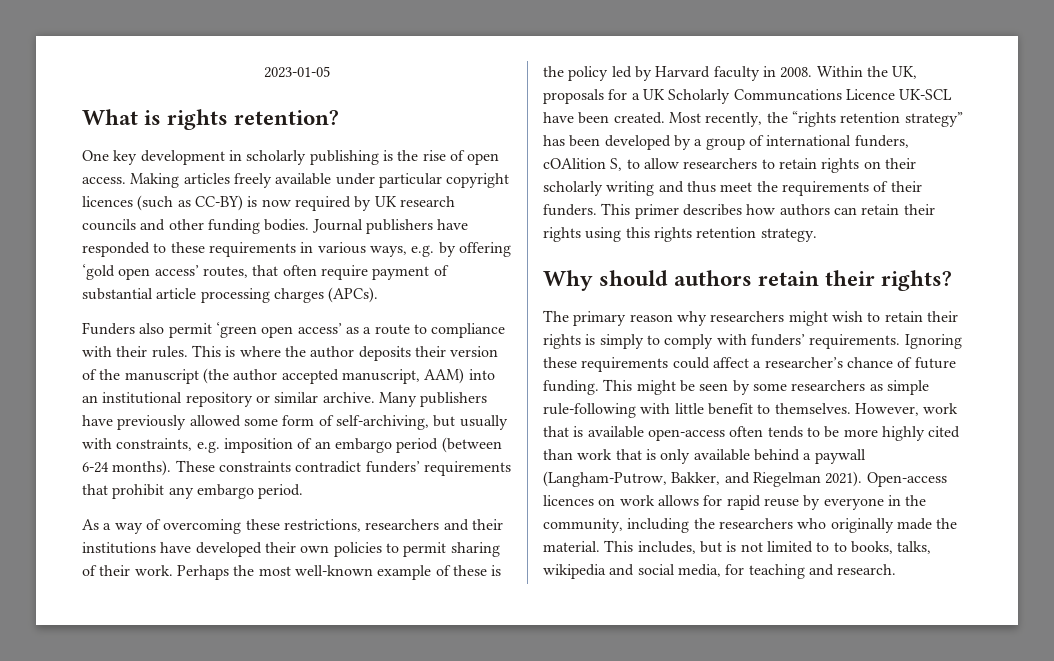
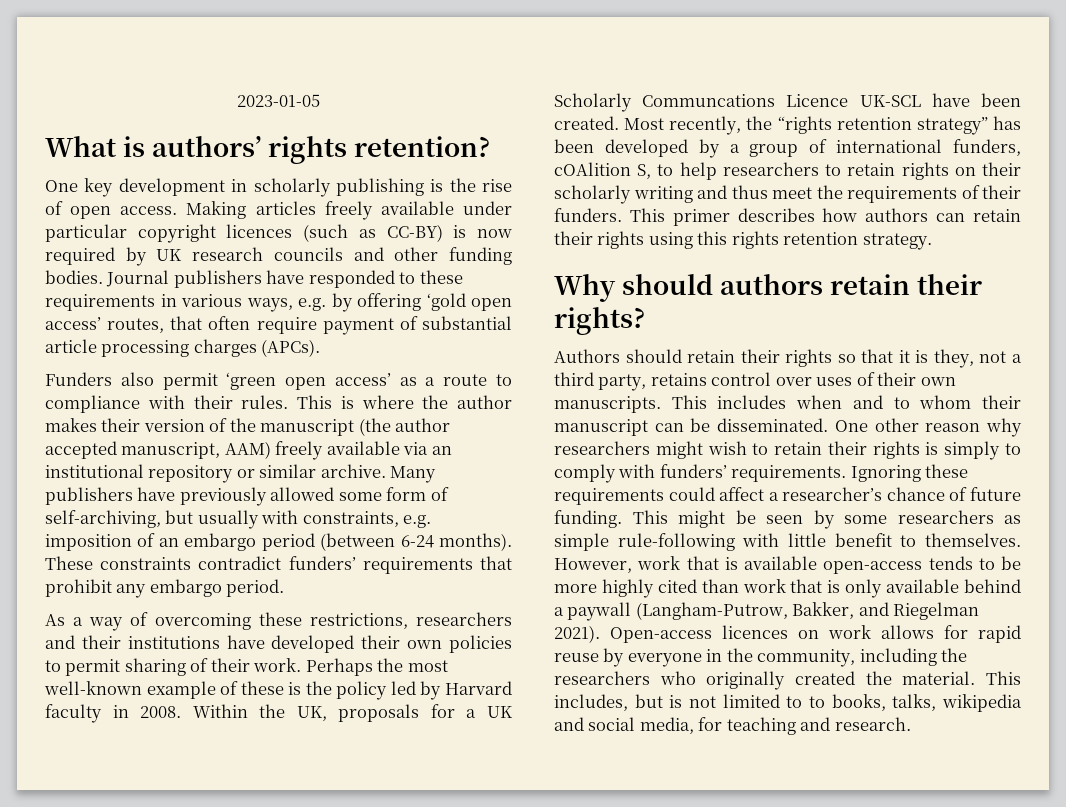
- What is rights retention?
+ What is authors’ rights retention?
- This is where the author deposits their version of the manuscript (the author accepted manuscript, AAM) into an institutional repository or similar archive.
+ This is where the author makes their version of the manuscript (the author accepted manuscript, AAM) freely available via an institutional repository or similar archive.
- Most recently, the “rights retention strategy” has been developed by a group of international funders, cOAlition S, to allow researchers to retain rights on their scholarly writing and thus meet the requirements of their funders.
+ Most recently, the “rights retention strategy” has been developed by a group of international funders, cOAlition S, to help researchers to retain rights on their scholarly writing and thus meet the requirements of their funders.
- The primary reason why researchers might wish to retain their rights is simply to comply with funders’ requirements.
+ Authors should retain their rights so that it is they, not a third party, retains control over uses of their own manuscripts. This includes when and to whom their manuscript can be disseminated. One other reason why researchers might wish to retain their rights is simply to comply with funders’ requirements.
- However, work that is available open-access often tends to be more highly cited than work that is only available behind a paywall (Langham-Putrow, Bakker, and Riegelman 2021).
+ However, work that is available open-access tends to be more highly cited than work that is only available behind a paywall (Langham-Putrow, Bakker, and Riegelman 2021).
- Open-access licences on work allows for rapid reuse by everyone in the community, including the researchers who originally made the material.
+ Open-access licences on work allows for rapid reuse by everyone in the community, including the researchers who originally created the material.

